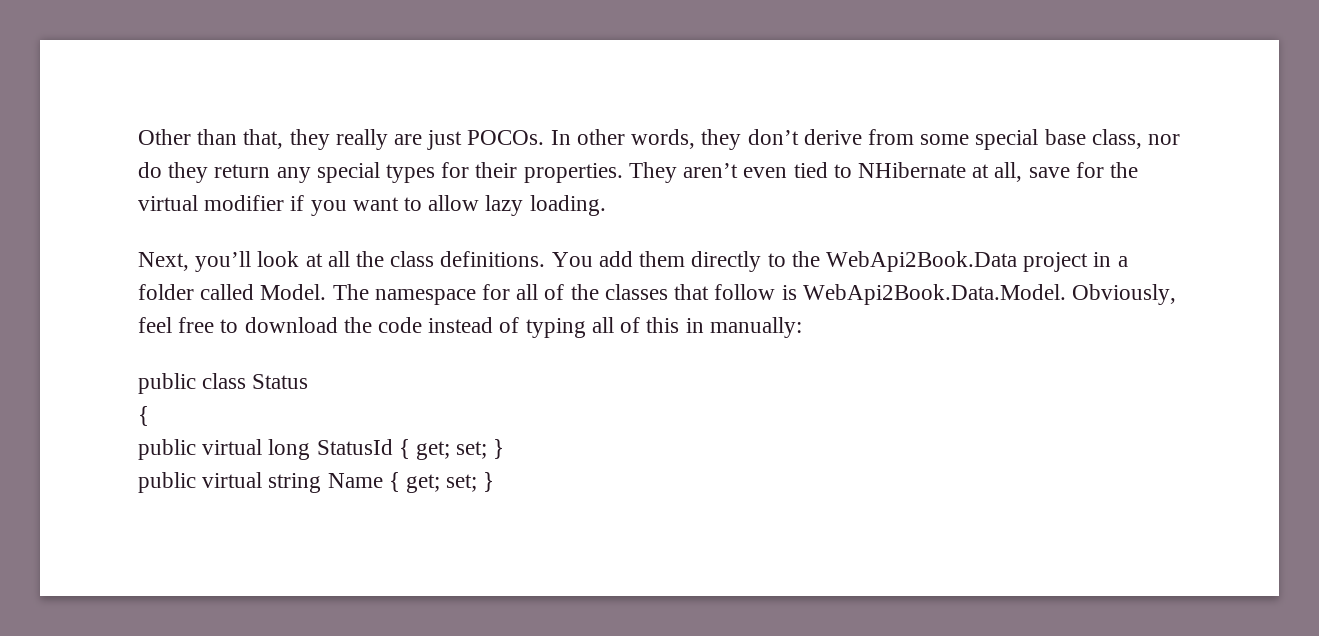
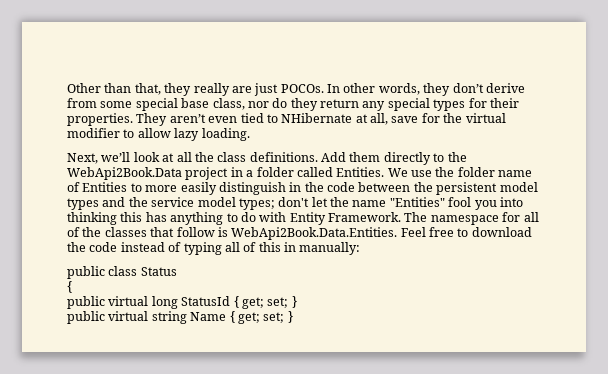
- They aren’t even tied to NHibernate at all, save for the virtual modifier if you want to allow lazy loading.
+ They aren’t even tied to NHibernate at all, save for the virtual modifier to allow lazy loading.
- Next, you’ll look at all the class definitions.
+ Next, we’ll look at all the class definitions.
- You add them directly to the WebApi2Book.Data project in a folder called Model.
+ Add them directly to the WebApi2Book.Data project in a folder called Entities. We use the folder name of Entities to more easily distinguish in the code between the persistent model types and the service model types; don't let the name "Entities" fool you into thinking this has anything to do with Entity Framework.
- The namespace for all of the classes that follow is WebApi2Book.Data.Model. Obviously, feel free to download the code instead of typing all of this in manually:
+ The namespace for all of the classes that follow is WebApi2Book.Data.Entities. Feel free to download the code instead of typing all of this in manually:

